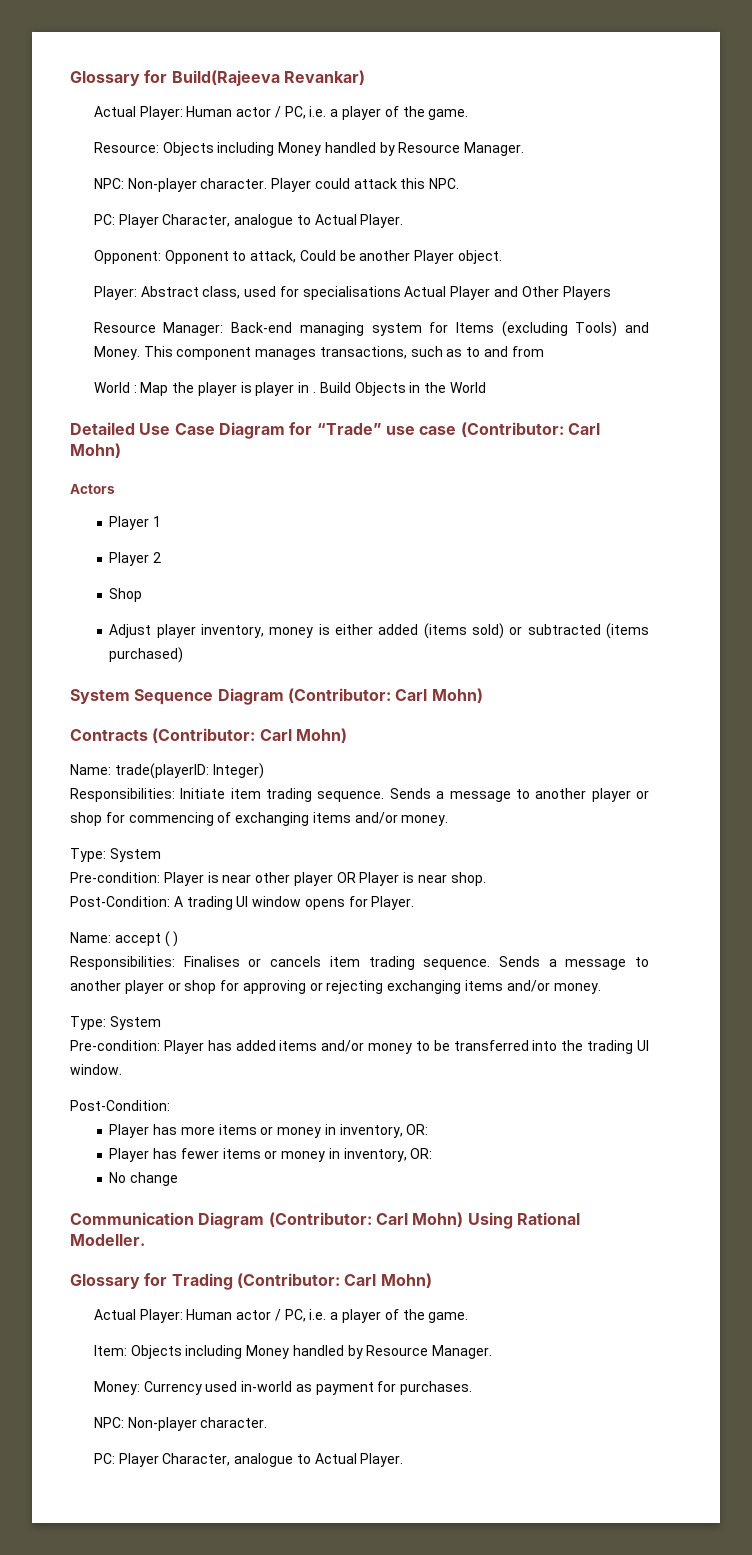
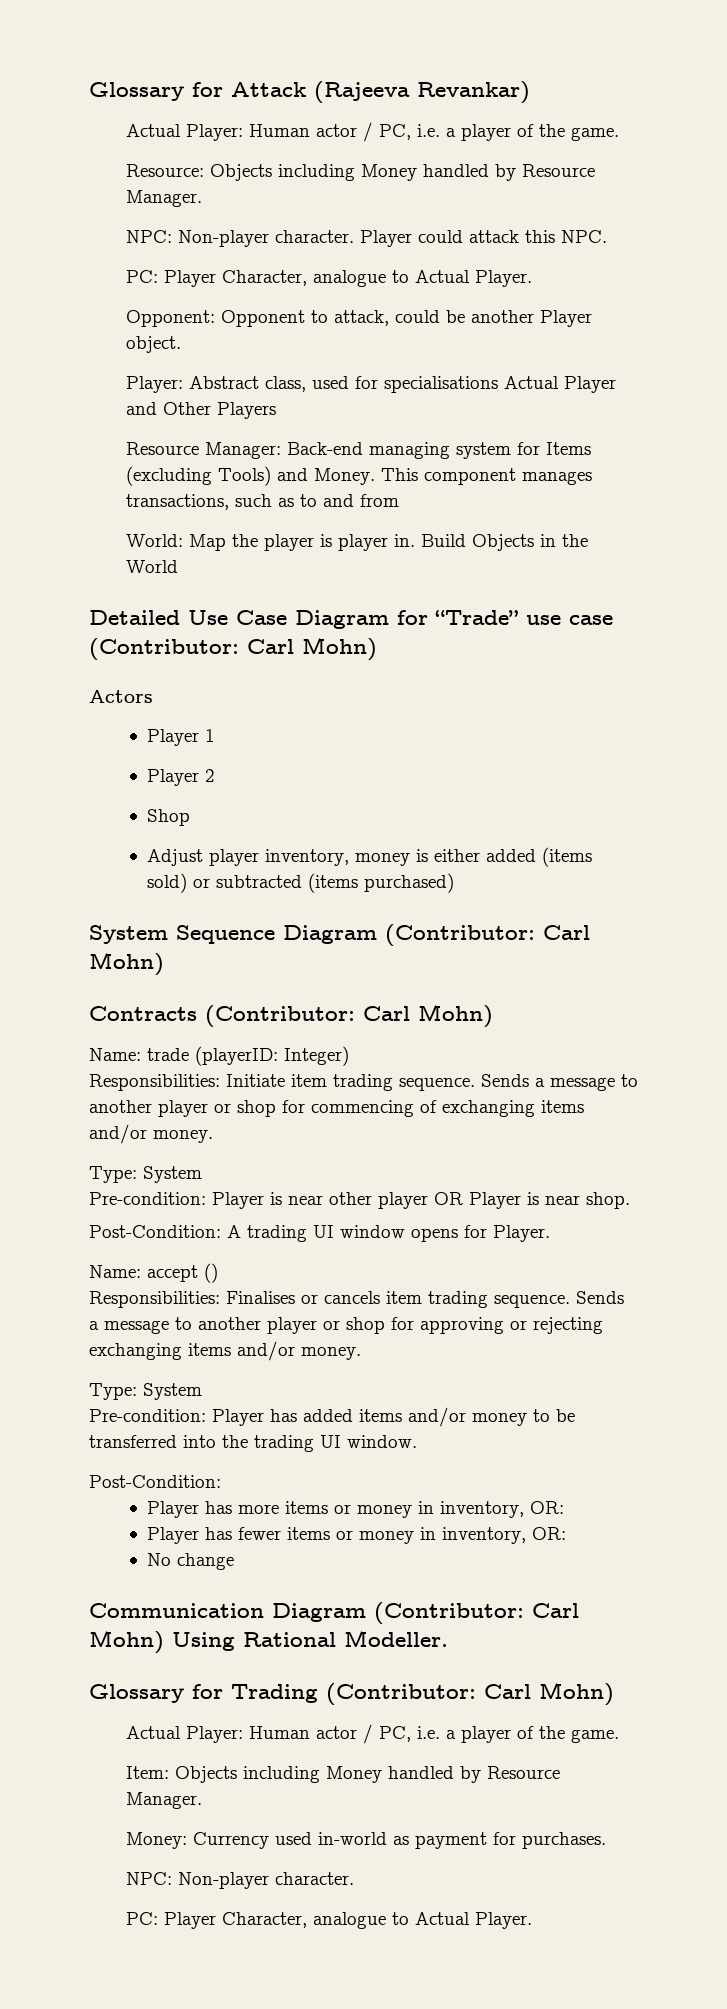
- Glossary for Build(Rajeeva Revankar)
+ Glossary for Attack (Rajeeva Revankar)
- Opponent: Opponent to attack, Could be another Player object.
+ Opponent: Opponent to attack, could be another Player object.
- World : Map the player is player in .
+ World: Map the player is player in.
- Name: trade(playerID: Integer)
+ Name: trade (playerID: Integer)
- Name: accept ( )
+ Name: accept ()

